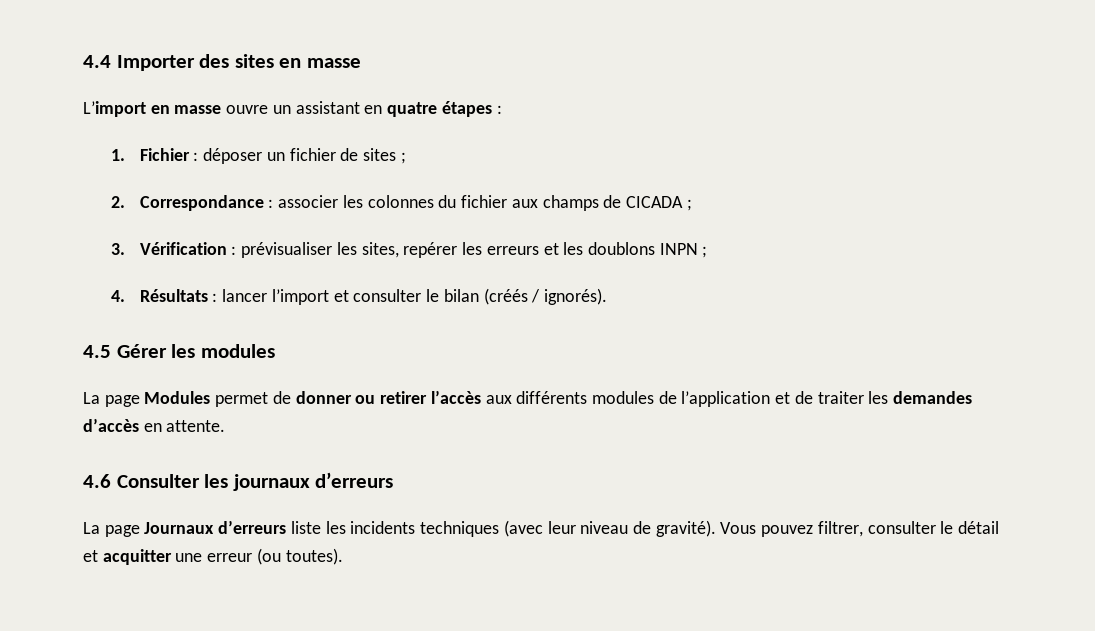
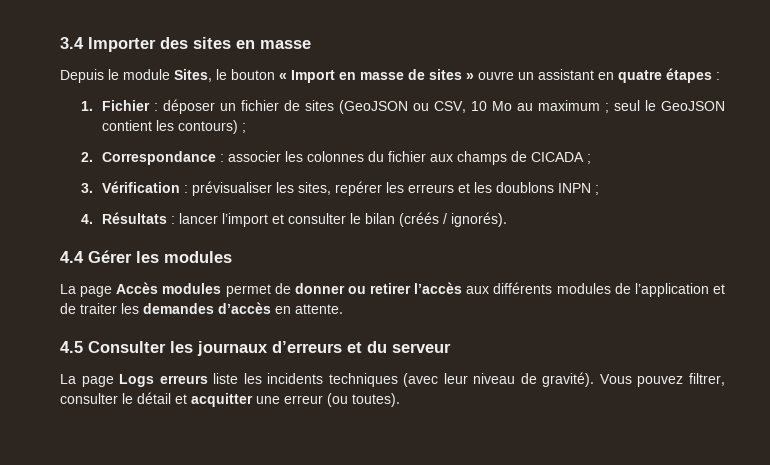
- 4.4 Importer des sites en masse
+ 3.4 Importer des sites en masse
- L’import en masse ouvre un assistant en quatre étapes :
+ Depuis le module Sites, le bouton « Import en masse de sites » ouvre un assistant en quatre étapes :
- 1. Fichier : déposer un fichier de sites ;
+ 1. Fichier : déposer un fichier de sites (GeoJSON ou CSV, 10 Mo au maximum ; seul le GeoJSON contient les contours) ;
- 4.5 Gérer les modules
+ 4.4 Gérer les modules
- La page Modules permet de donner ou retirer l’accès aux différents modules de l’application et de traiter les demandes d’accès en attente.
+ La page Accès modules permet de donner ou retirer l’accès aux différents modules de l’application et de traiter les demandes d’accès en attente.
- 4.6 Consulter les journaux d’erreurs
- La page Journaux d’erreurs liste les incidents techniques (avec leur niveau de gravité).
+ 4.5 Consulter les journaux d’erreurs et du serveur
+ La page Logs erreurs liste les incidents techniques (avec leur niveau de gravité).

